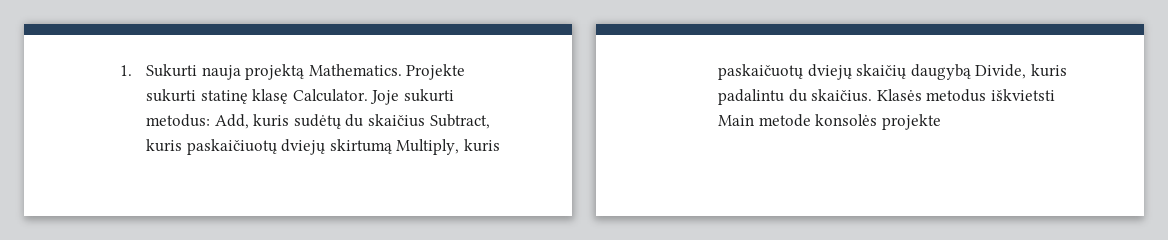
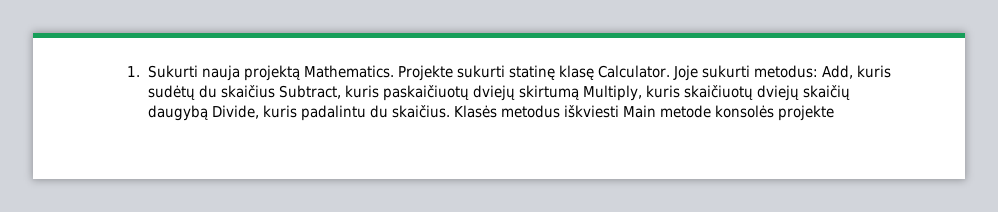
- Joje sukurti metodus: Add, kuris sudėtų du skaičius Subtract, kuris paskaičiuotų dviejų skirtumą Multiply, kuris paskaičuotų dviejų skaičių daugybą Divide, kuris padalintu du skaičius.
+ Joje sukurti metodus: Add, kuris sudėtų du skaičius Subtract, kuris paskaičiuotų dviejų skirtumą Multiply, kuris skaičiuotų dviejų skaičių daugybą Divide, kuris padalintu du skaičius.
- Klasės metodus iškvietsti Main metode konsolės projekte
+ Klasės metodus iškviesti Main metode konsolės projekte

